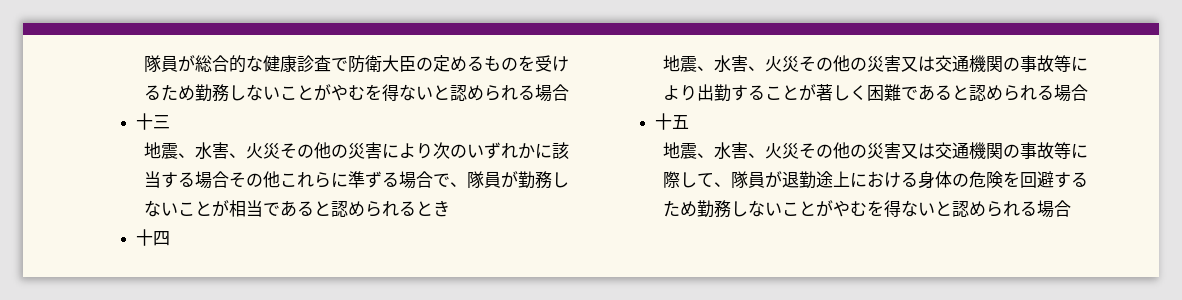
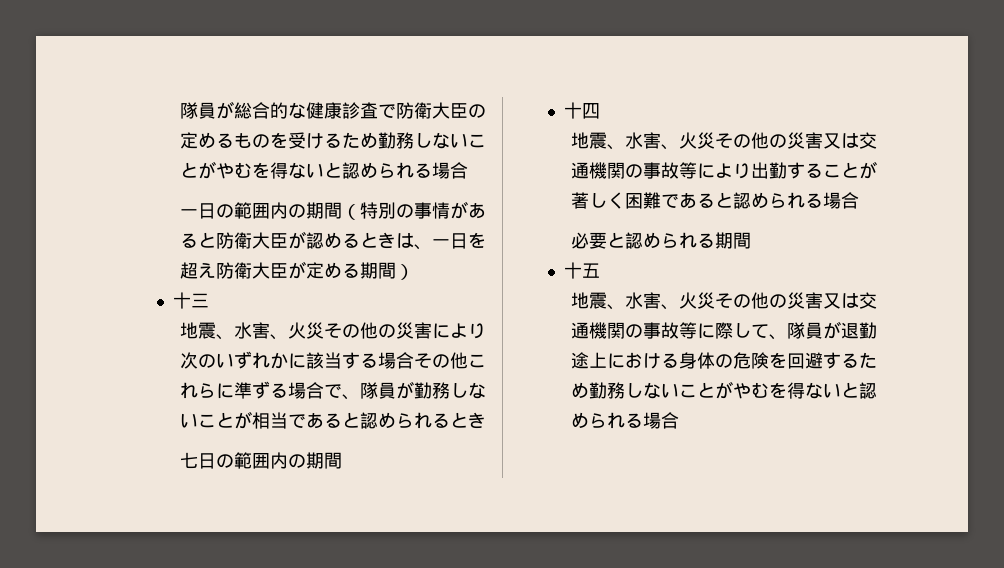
+ 一日の範囲内の期間（特別の事情があると防衛大臣が認めるときは、一日を超え防衛大臣が定める期間）
+ 七日の範囲内の期間
+ 必要と認められる期間

